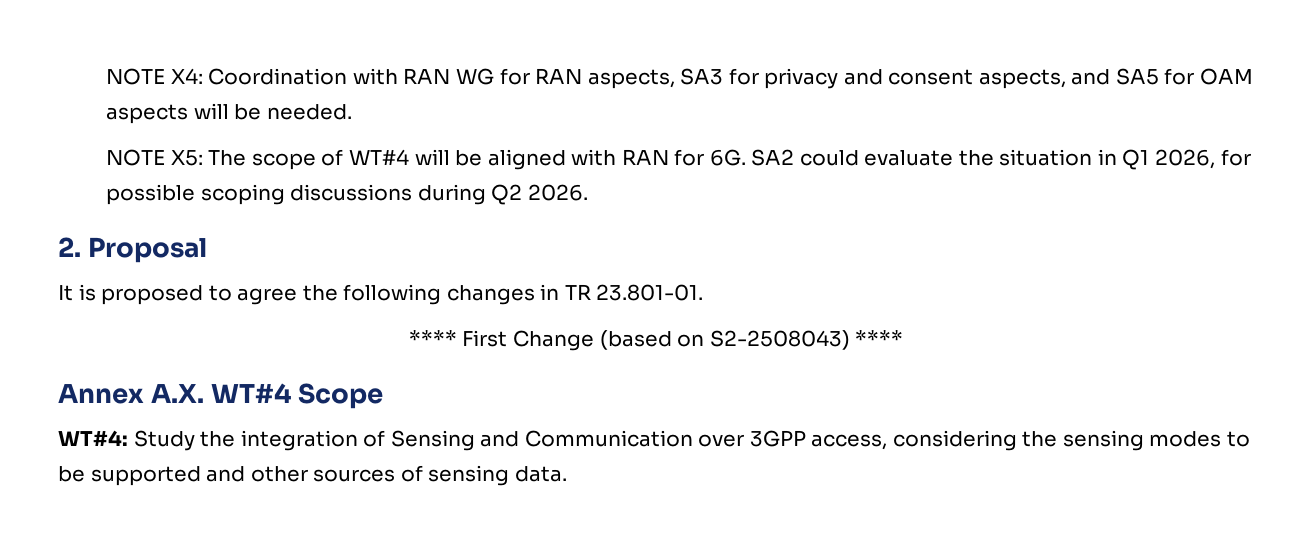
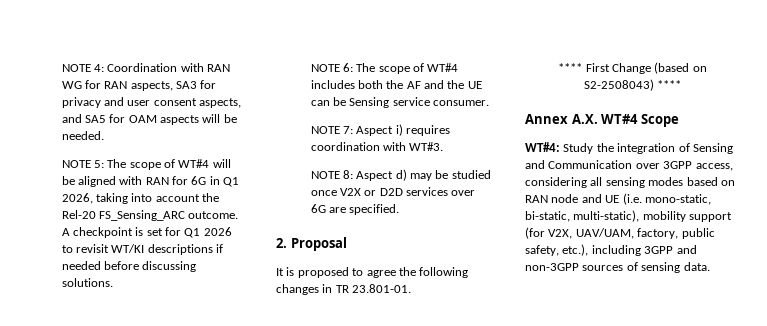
- NOTE X4: Coordination with RAN WG for RAN aspects, SA3 for privacy and consent aspects, and SA5 for OAM aspects will be needed.
+ NOTE 4: Coordination with RAN WG for RAN aspects, SA3 for privacy and user consent aspects, and SA5 for OAM aspects will be needed.
- NOTE X5: The scope of WT#4 will be aligned with RAN for 6G. SA2 could evaluate the situation in Q1 2026, for possible scoping discussions during Q2 2026.
+ NOTE 5: The scope of WT#4 will be aligned with RAN for 6G in Q1 2026, taking into account the Rel-20 FS_Sensing_ARC outcome. A checkpoint is set for Q1 2026 to revisit WT/KI descriptions if needed before discussing solutions.
+ NOTE 6: The scope of WT#4 includes both the AF and the UE can be Sensing service consumer.
+ NOTE 7: Aspect i) requires coordination with WT#3.
+ NOTE 8: Aspect d) may be studied once V2X or D2D services over 6G are specified.
- WT#4: Study the integration of Sensing and Communication over 3GPP access, considering the sensing modes to be supported and other sources of sensing data.
+ WT#4: Study the integration of Sensing and Communication over 3GPP access, considering all sensing modes based on RAN node and UE (i.e. mono-static, bi-static, multi-static), mobility support (for V2X, UAV/UAM, factory, public safety, etc.), including 3GPP and non-3GPP sources of sensing data.

